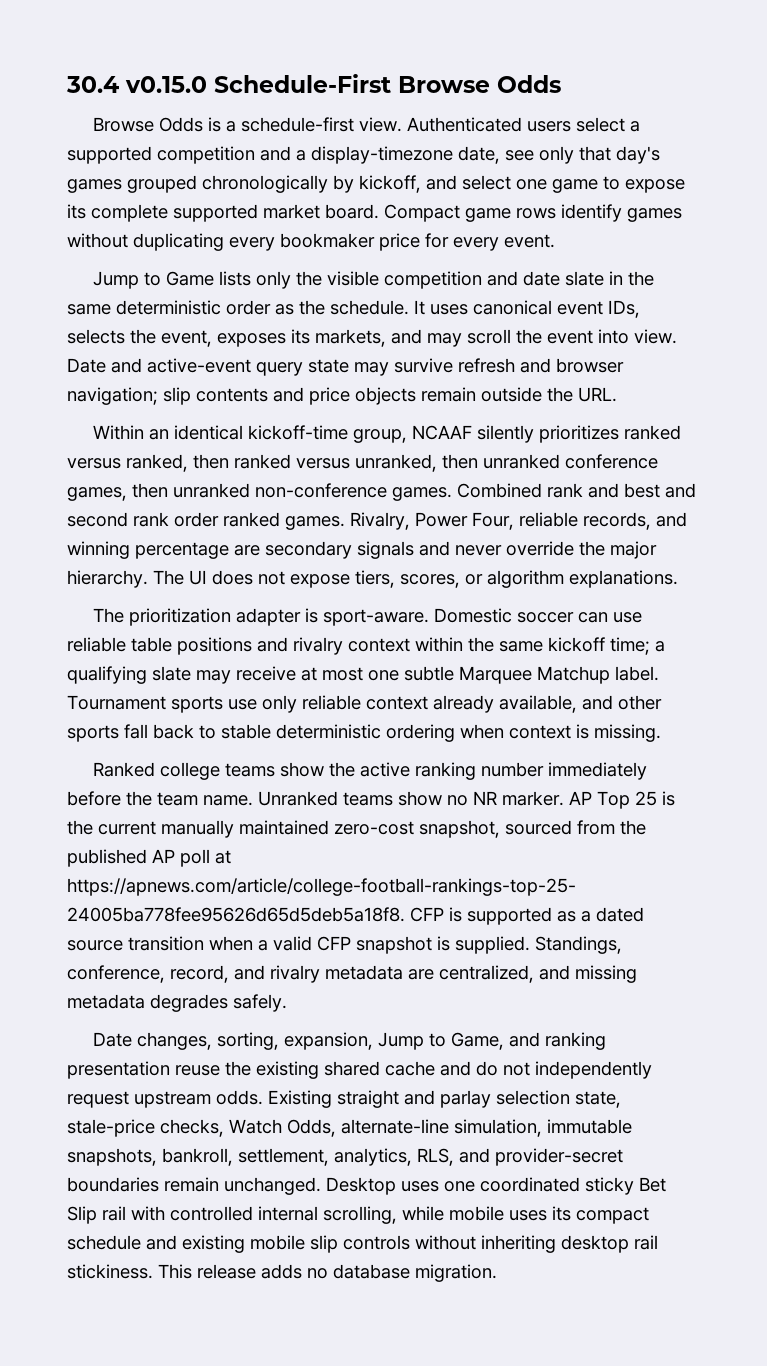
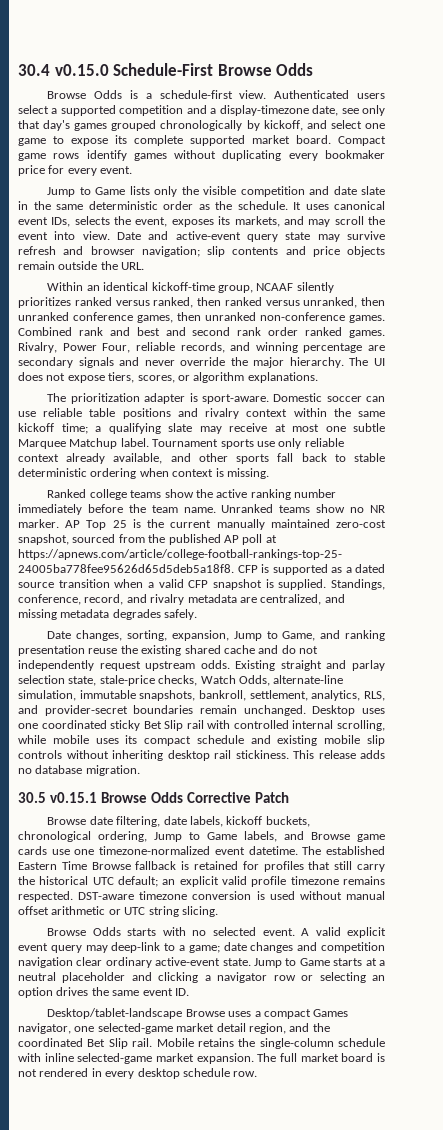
+ 30.5 v0.15.1 Browse Odds Corrective Patch
+ Browse date filtering, date labels, kickoff buckets, chronological ordering, Jump to Game labels, and Browse game cards use one timezone-normalized event datetime. The established Eastern Time Browse fallback is retained for profiles that still carry the historical UTC default; an explicit valid profile timezone remains respected. DST-aware timezone conversion is used without manual offset arithmetic or UTC string slicing.
+ Browse Odds starts with no selected event. A valid explicit event query may deep-link to a game; date changes and competition navigation clear ordinary active-event state. Jump to Game starts at a neutral placeholder and clicking a navigator row or selecting an option drives the same event ID.
+ Desktop/tablet-landscape Browse uses a compact Games navigator, one selected-game market detail region, and the coordinated Bet Slip rail. Mobile retains the single-column schedule with inline selected-game market expansion. The full market board is not rendered in every desktop schedule row.

